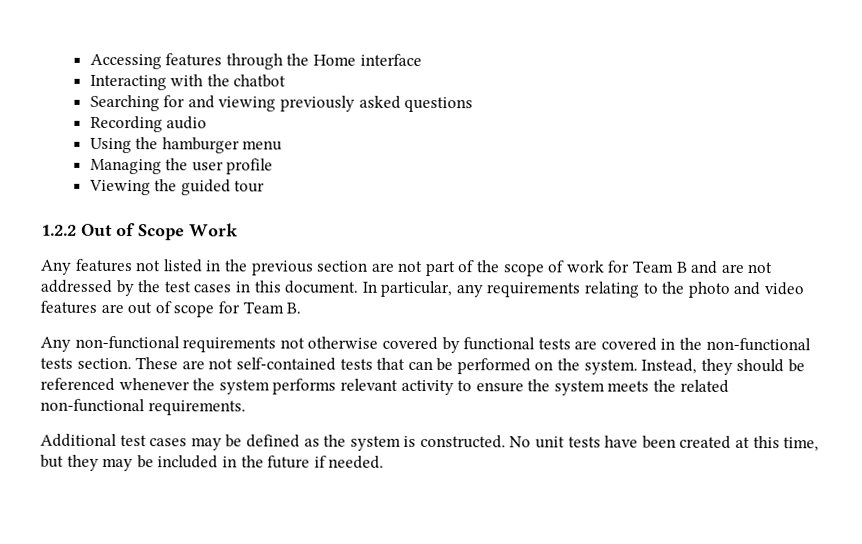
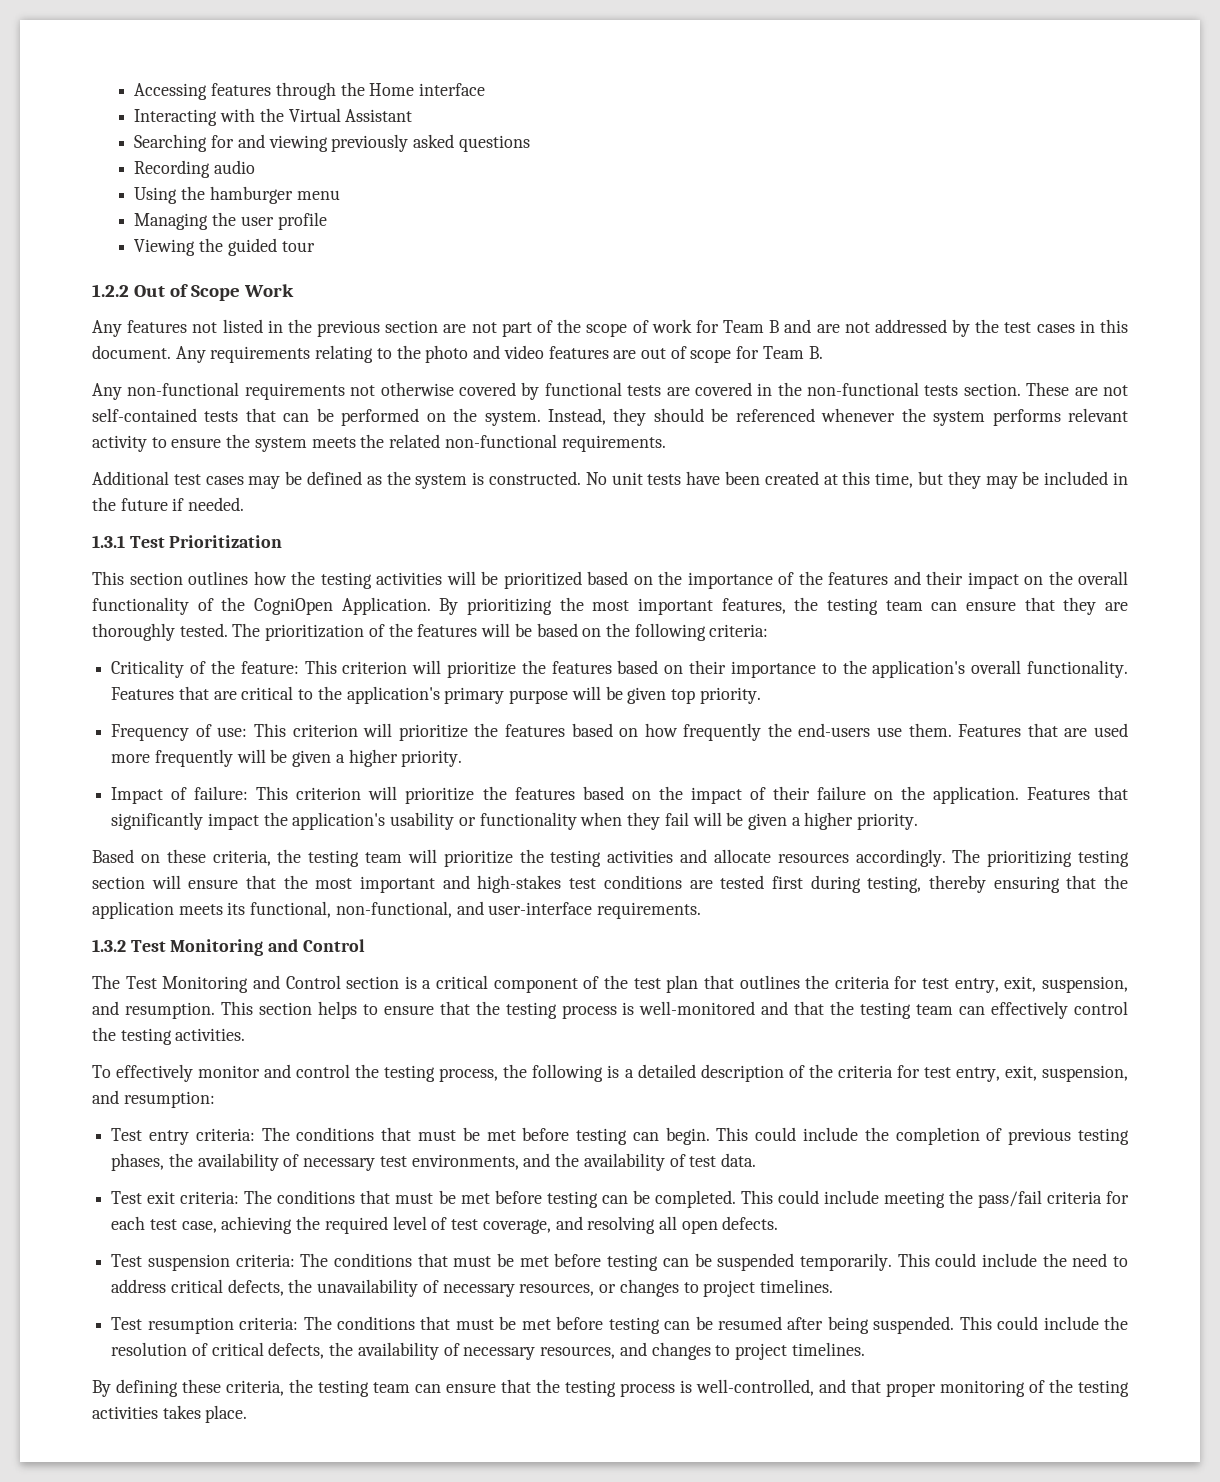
- Interacting with the chatbot
+ Interacting with the Virtual Assistant
- In particular, any requirements relating to the photo and video features are out of scope for Team B.
+ Any requirements relating to the photo and video features are out of scope for Team B.
+ 1.3.1 Test Prioritization
+ This section outlines how the testing activities will be prioritized based on the importance of the features and their impact on the overall functionality of the CogniOpen Application. By prioritizing the most important features, the testing team can ensure that they are thoroughly tested. The prioritization of the features will be based on the following criteria:
+ Criticality of the feature: This criterion will prioritize the features based on their importance to the application's overall functionality. Features that are critical to the application's primary purpose will be given top priority.
+ Frequency of use: This criterion will prioritize the features based on how frequently the end-users use them. Features that are used more frequently will be given a higher priority.
+ Impact of failure: This criterion will prioritize the features based on the impact of their failure on the application. Features that significantly impact the application's usability or functionality when they fail will be given a higher priority.
+ Based on these criteria, the testing team will prioritize the testing activities and allocate resources accordingly. The prioritizing testing section will ensure that the most important and high-stakes test conditions are tested first during testing, thereby ensuring that the application meets its functional, non-functional, and user-interface requirements.
+ 1.3.2 Test Monitoring and Control
+ The Test Monitoring and Control section is a critical component of the test plan that outlines the criteria for test entry, exit, suspension, and resumption. This section helps to ensure that the testing process is well-monitored and that the testing team can effectively control the testing activities.
+ To effectively monitor and control the testing process, the following is a detailed description of the criteria for test entry, exit, suspension, and resumption:
+ Test entry criteria: The conditions that must be met before testing can begin. This could include the completion of previous testing phases, the availability of necessary test environments, and the availability of test data.
+ Test exit criteria: The conditions that must be met before testing can be completed. This could include meeting the pass/fail criteria for each test case, achieving the required level of test coverage, and resolving all open defects.
+ Test suspension criteria: The conditions that must be met before testing can be suspended temporarily. This could include the need to address critical defects, the unavailability of necessary resources, or changes to project timelines.
+ Test resumption criteria: The conditions that must be met before testing can be resumed after being suspended. This could include the resolution of critical defects, the availability of necessary resources, and changes to project timelines.
+ By defining these criteria, the testing team can ensure that the testing process is well-controlled, and that proper monitoring of the testing activities takes place.

